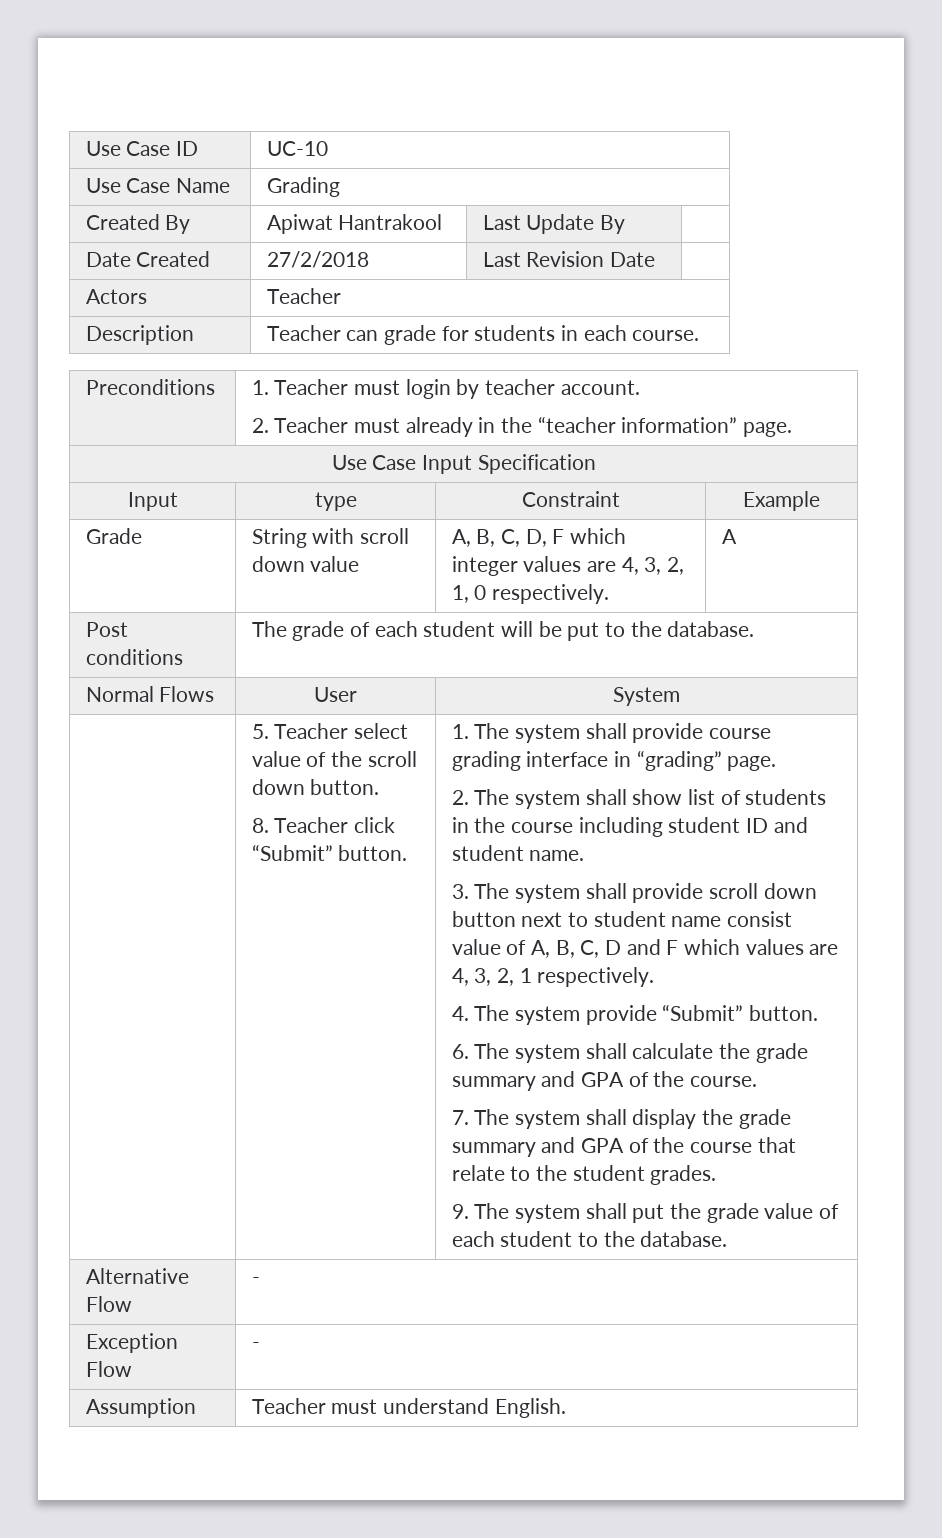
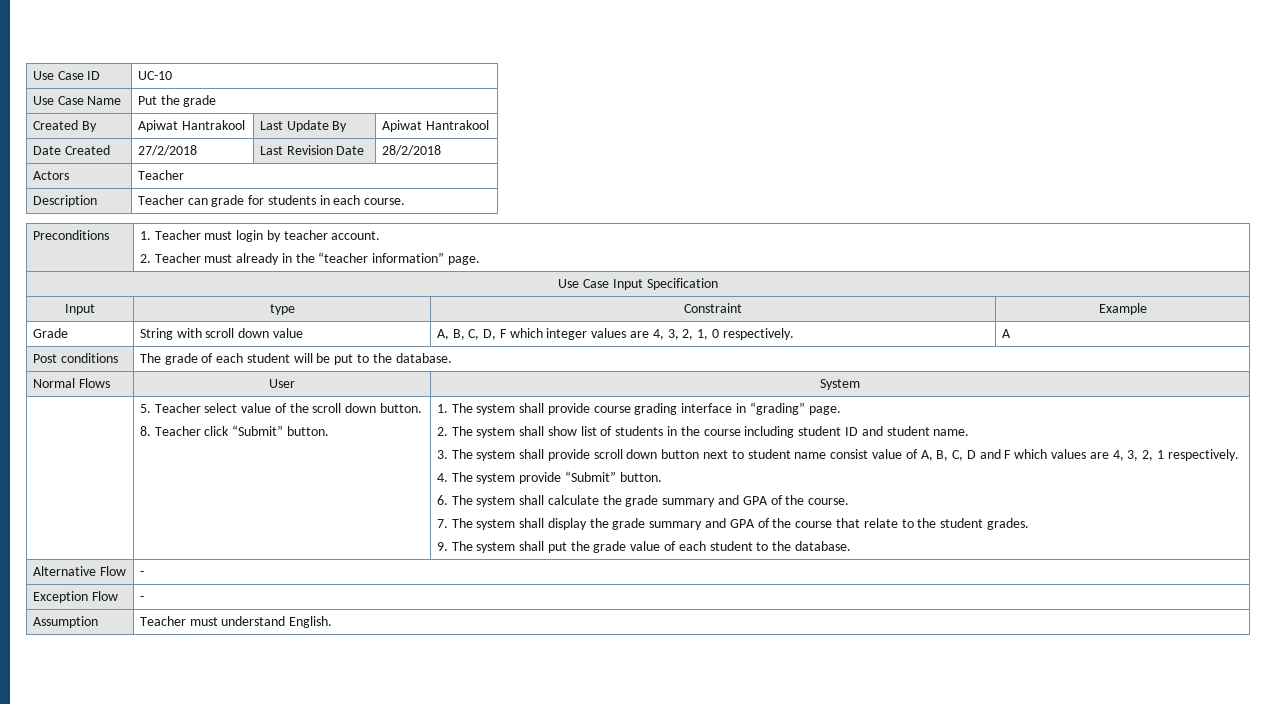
- Use Case Name | Grading
+ Use Case Name | Put the grade
- Created By | Apiwat Hantrakool | Last Update By |
+ Created By | Apiwat Hantrakool | Last Update By | Apiwat Hantrakool
- Date Created | 27/2/2018 | Last Revision Date |
+ Date Created | 27/2/2018 | Last Revision Date | 28/2/2018

